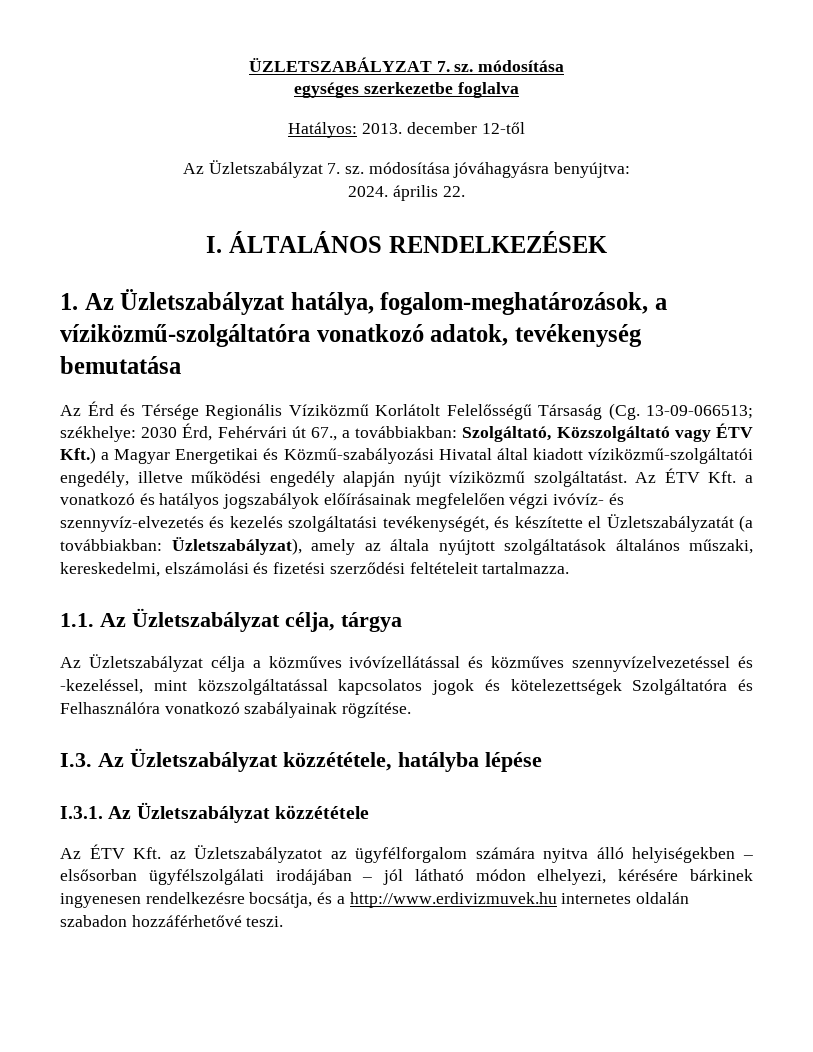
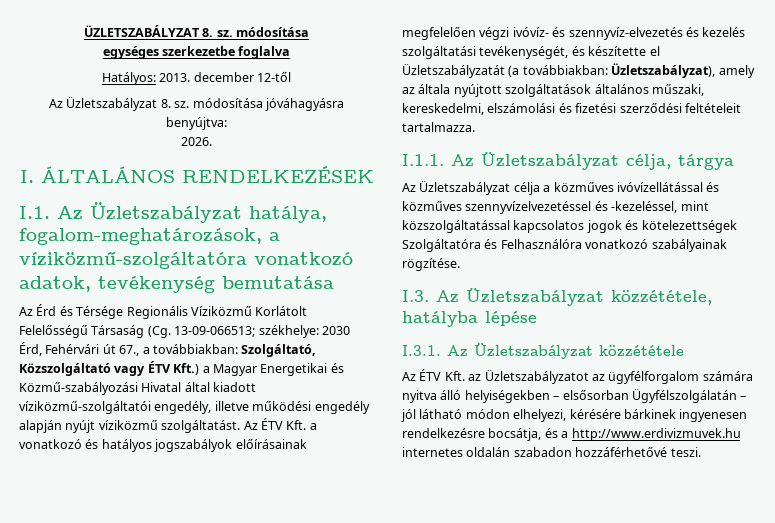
- ÜZLETSZABÁLYZAT 7. sz. módosítása
+ ÜZLETSZABÁLYZAT 8. sz. módosítása
- Az Üzletszabályzat 7. sz. módosítása jóváhagyásra benyújtva:
+ Az Üzletszabályzat 8. sz. módosítása jóváhagyásra benyújtva:
- 2024. április 22.
+ 2026.
- 1. Az Üzletszabályzat hatálya, fogalom-meghatározások, a víziközmű-szolgáltatóra vonatkozó adatok, tevékenység bemutatása
+ I.1. Az Üzletszabályzat hatálya, fogalom-meghatározások, a víziközmű-szolgáltatóra vonatkozó adatok, tevékenység bemutatása
- 1.1. Az Üzletszabályzat célja, tárgya
+ I.1.1. Az Üzletszabályzat célja, tárgya
- Az ÉTV Kft. az Üzletszabályzatot az ügyfélforgalom számára nyitva álló helyiségekben – elsősorban ügyfélszolgálati irodájában – jól látható módon elhelyezi, kérésére bárkinek ingyenesen rendelkezésre bocsátja, és a http://www.erdivizmuvek.hu internetes oldalán szabadon hozzáférhetővé teszi.
+ Az ÉTV Kft. az Üzletszabályzatot az ügyfélforgalom számára nyitva álló helyiségekben – elsősorban Ügyfélszolgálatán – jól látható módon elhelyezi, kérésére bárkinek ingyenesen rendelkezésre bocsátja, és a http://www.erdivizmuvek.hu internetes oldalán szabadon hozzáférhetővé teszi.

